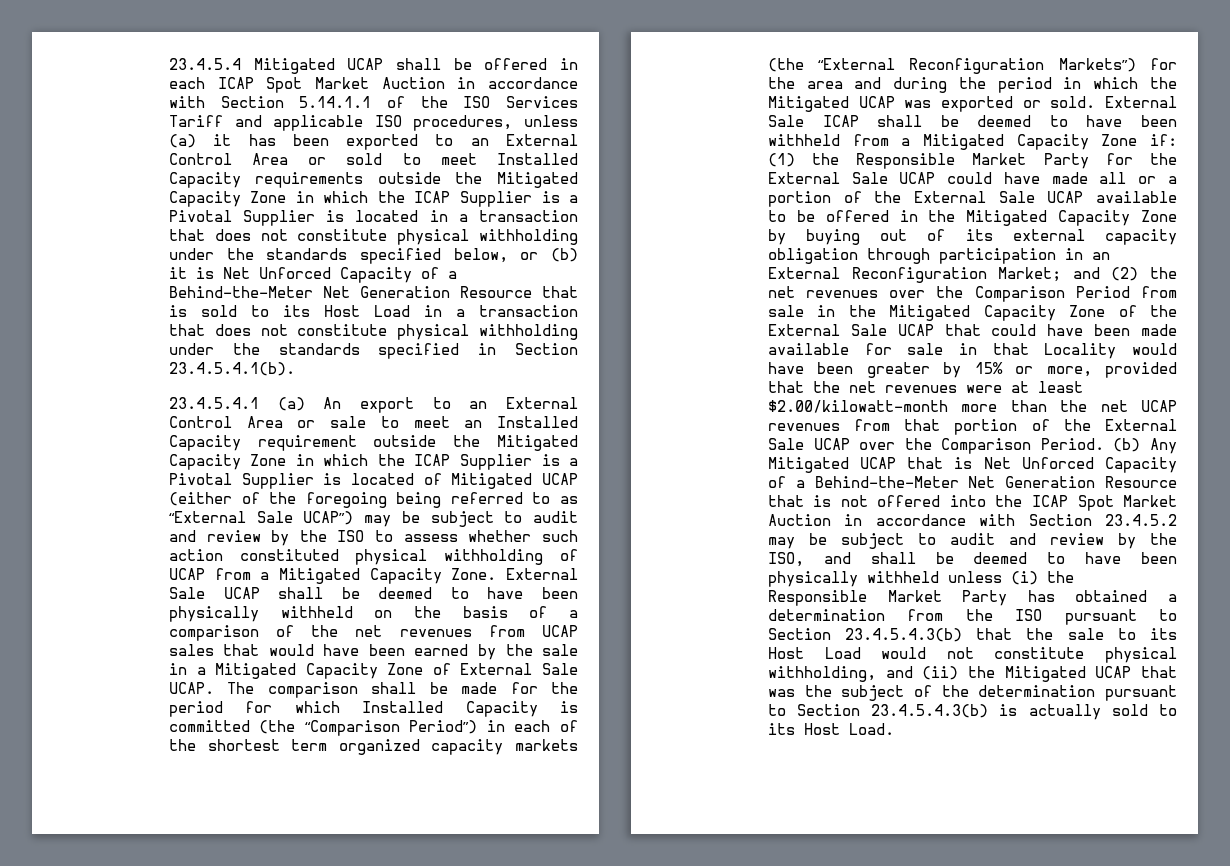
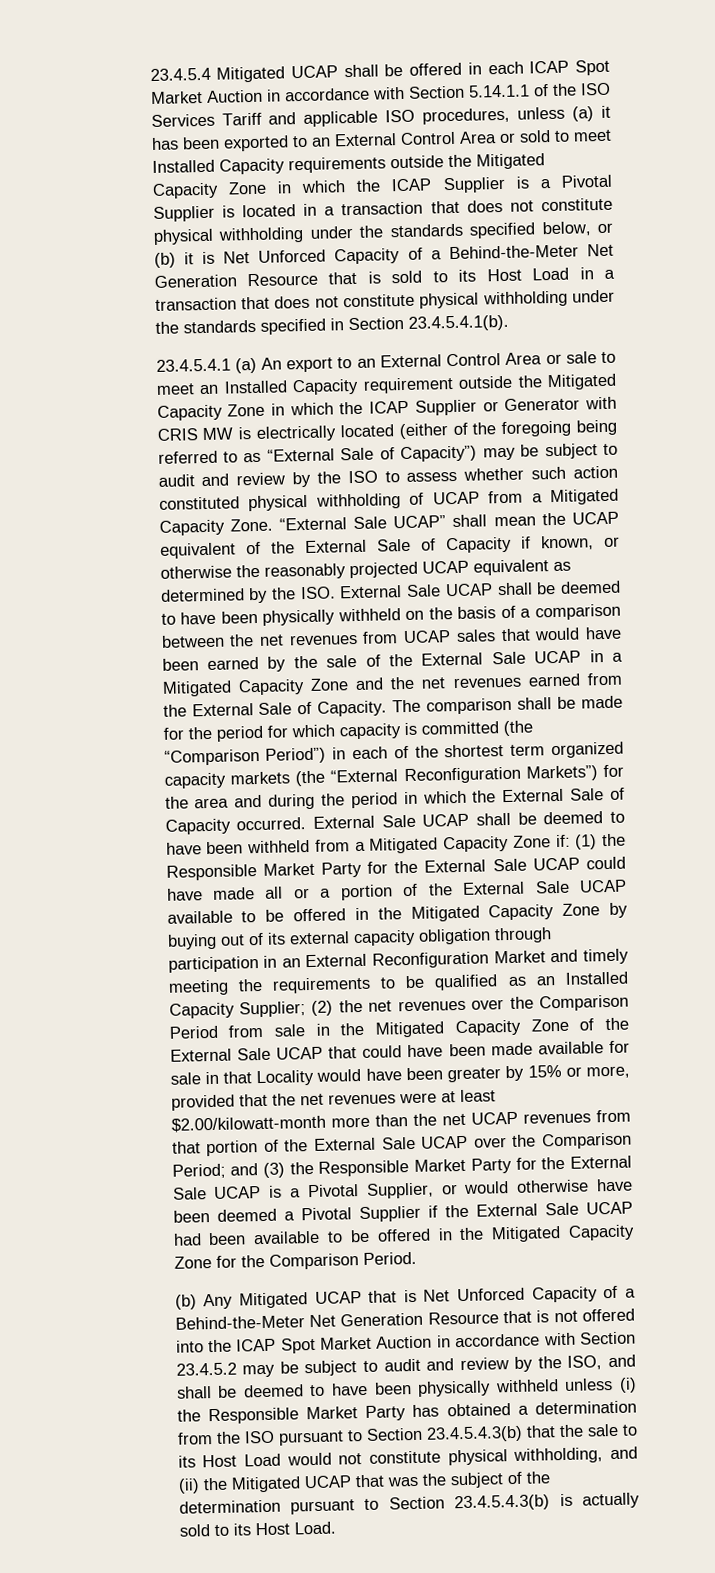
- 23.4.5.4.1 (a) An export to an External Control Area or sale to meet an Installed Capacity requirement outside the Mitigated Capacity Zone in which the ICAP Supplier is a Pivotal Supplier is located of Mitigated UCAP (either of the foregoing being referred to as “External Sale UCAP”) may be subject to audit and review by the ISO to assess whether such action constituted physical withholding of UCAP from a Mitigated Capacity Zone.
+ 23.4.5.4.1 (a) An export to an External Control Area or sale to meet an Installed Capacity requirement outside the Mitigated Capacity Zone in which the ICAP Supplier or Generator with CRIS MW is electrically located (either of the foregoing being referred to as “External Sale of Capacity”) may be subject to audit and review by the ISO to assess whether such action constituted physical withholding of UCAP from a Mitigated Capacity Zone.
- External Sale UCAP shall be deemed to have been physically withheld on the basis of a comparison of the net revenues from UCAP sales that would have been earned by the sale in a Mitigated Capacity Zone of External Sale UCAP.
+ “External Sale UCAP” shall mean the UCAP equivalent of the External Sale of Capacity if known, or otherwise the reasonably projected UCAP equivalent as determined by the ISO. External Sale UCAP shall be deemed to have been physically withheld on the basis of a comparison between the net revenues from UCAP sales that would have been earned by the sale of the External Sale UCAP in a Mitigated Capacity Zone and the net revenues earned from the External Sale of Capacity.
- The comparison shall be made for the period for which Installed Capacity is committed (the “Comparison Period”) in each of the shortest term organized capacity markets (the “External Reconfiguration Markets”) for the area and during the period in which the Mitigated UCAP was exported or sold. External Sale ICAP shall be deemed to have been withheld from a Mitigated Capacity Zone if:
+ The comparison shall be made for the period for which capacity is committed (the “Comparison Period”) in each of the shortest term organized capacity markets (the “External Reconfiguration Markets”) for the area and during the period in which the External Sale of Capacity occurred. External Sale UCAP shall be deemed to have been withheld from a Mitigated Capacity Zone if:
- (1) the Responsible Market Party for the External Sale UCAP could have made all or a portion of the External Sale UCAP available to be offered in the Mitigated Capacity Zone by buying out of its external capacity obligation through participation in an External Reconfiguration Market; and (2) the net revenues over the Comparison Period from sale in the Mitigated Capacity Zone of the External Sale UCAP that could have been made available for sale in that Locality would have been greater by 15% or more, provided that the net revenues were at least $2.00/kilowatt-month more than the net UCAP revenues from that portion of the External Sale UCAP over the Comparison Period. (b) Any Mitigated UCAP that is Net Unforced Capacity of a Behind-the-Meter Net Generation Resource that is not offered into the ICAP Spot Market Auction in accordance with Section 23.4.5.2 may be subject to audit and review by the ISO, and shall be deemed to have been physically withheld unless (i) the Responsible Market Party has obtained a determination from the ISO pursuant to Section 23.4.5.4.3(b) that the sale to its Host Load would not constitute physical withholding, and (ii) the Mitigated UCAP that was the subject of the determination pursuant to Section 23.4.5.4.3(b) is actually sold to its Host Load.
+ (1) the Responsible Market Party for the External Sale UCAP could have made all or a portion of the External Sale UCAP available to be offered in the Mitigated Capacity Zone by buying out of its external capacity obligation through participation in an External Reconfiguration Market and timely meeting the requirements to be qualified as an Installed Capacity Supplier; (2) the net revenues over the Comparison Period from sale in the Mitigated Capacity Zone of the External Sale UCAP that could have been made available for sale in that Locality would have been greater by 15% or more, provided that the net revenues were at least $2.00/kilowatt-month more than the net UCAP revenues from that portion of the External Sale UCAP over the Comparison Period; and (3) the Responsible Market Party for the External Sale UCAP is a Pivotal Supplier, or would otherwise have been deemed a Pivotal Supplier if the External Sale UCAP had been available to be offered in the Mitigated Capacity Zone for the Comparison Period.
+ (b) Any Mitigated UCAP that is Net Unforced Capacity of a Behind-the-Meter Net Generation Resource that is not offered into the ICAP Spot Market Auction in accordance with Section 23.4.5.2 may be subject to audit and review by the ISO, and shall be deemed to have been physically withheld unless (i) the Responsible Market Party has obtained a determination from the ISO pursuant to Section 23.4.5.4.3(b) that the sale to its Host Load would not constitute physical withholding, and (ii) the Mitigated UCAP that was the subject of the determination pursuant to Section 23.4.5.4.3(b) is actually sold to its Host Load.

